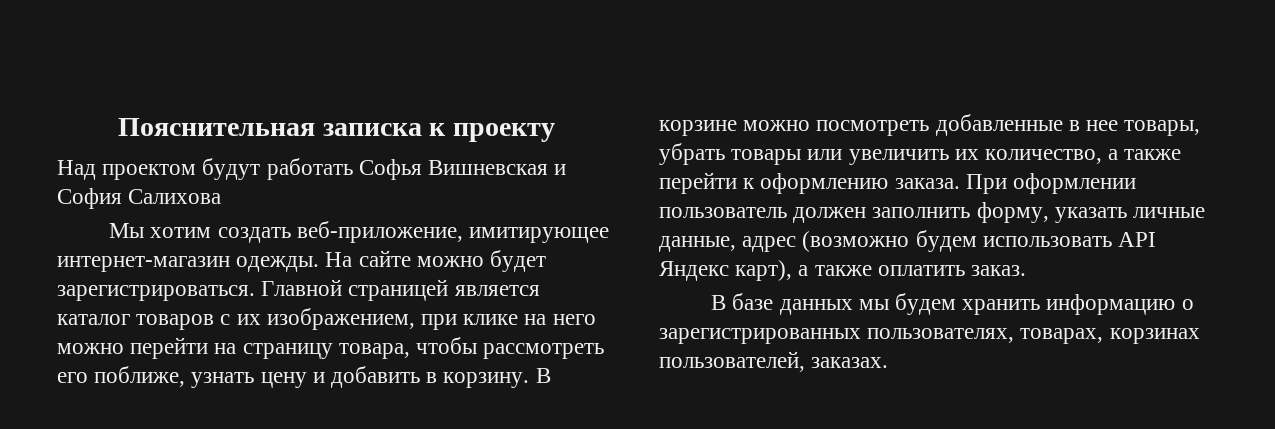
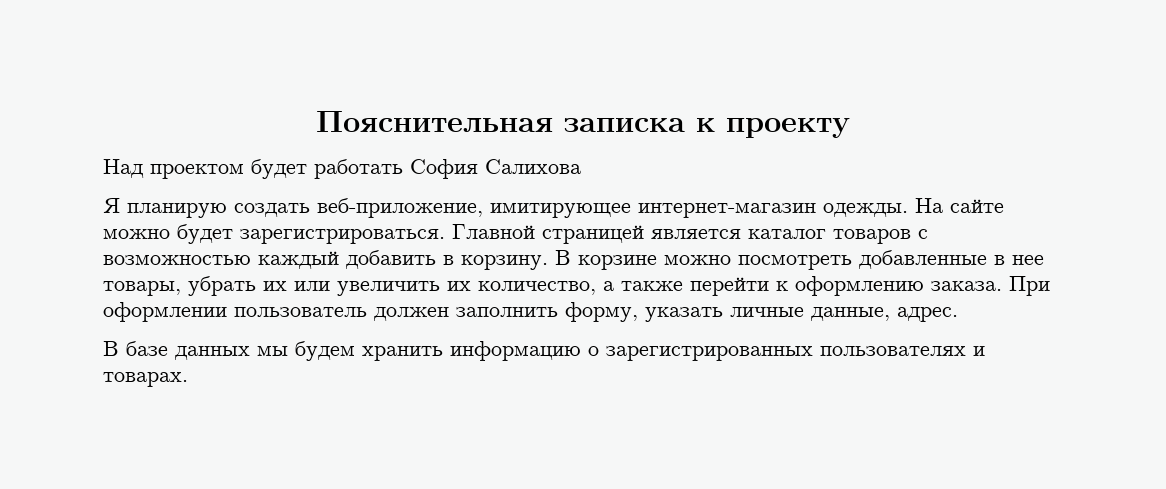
- Над проектом будут работать Софья Вишневская и София Салихова
+ Над проектом будет работать София Салихова
- Мы хотим создать веб-приложение, имитирующее интернет-магазин одежды.
+ Я планирую создать веб-приложение, имитирующее интернет-магазин одежды.
- Главной страницей является каталог товаров с их изображением, при клике на него можно перейти на страницу товара, чтобы рассмотреть его поближе, узнать цену и добавить в корзину.
+ Главной страницей является каталог товаров с возможностью каждый добавить в корзину.
- В корзине можно посмотреть добавленные в нее товары, убрать товары или увеличить их количество, а также перейти к оформлению заказа.
+ В корзине можно посмотреть добавленные в нее товары, убрать их или увеличить их количество, а также перейти к оформлению заказа.
- При оформлении пользователь должен заполнить форму, указать личные данные, адрес (возможно будем использовать API Яндекс карт), а также оплатить заказ.
+ При оформлении пользователь должен заполнить форму, указать личные данные, адрес.
- В базе данных мы будем хранить информацию о зарегистрированных пользователях, товарах, корзинах пользователей, заказах.
+ В базе данных мы будем хранить информацию о зарегистрированных пользователях и товарах.

